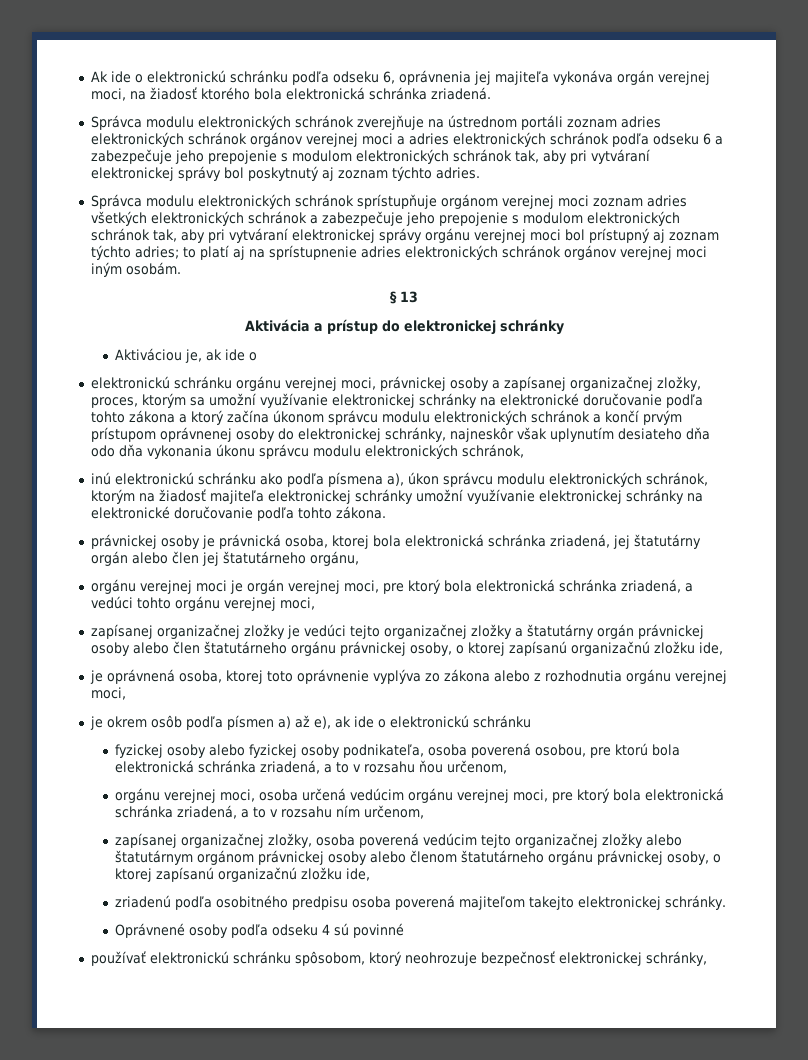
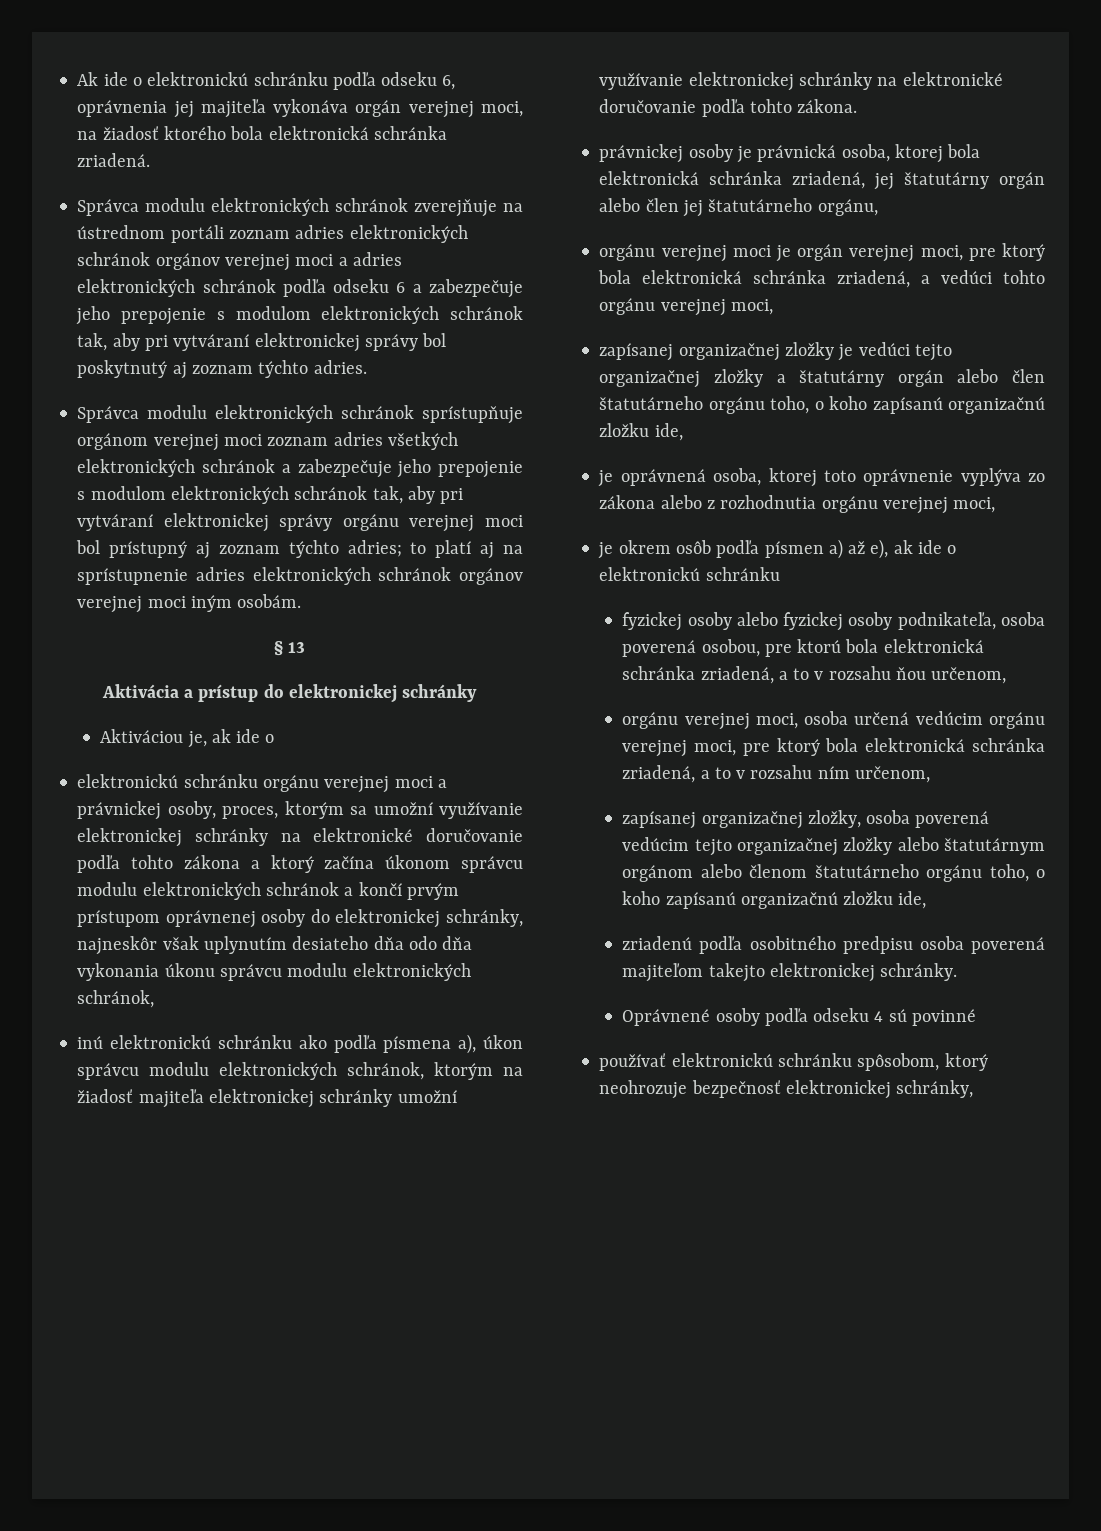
- elektronickú schránku orgánu verejnej moci, právnickej osoby a zapísanej organizačnej zložky, proces, ktorým sa umožní využívanie elektronickej schránky na elektronické doručovanie podľa tohto zákona a ktorý začína úkonom správcu modulu elektronických schránok a končí prvým prístupom oprávnenej osoby do elektronickej schránky, najneskôr však uplynutím desiateho dňa odo dňa vykonania úkonu správcu modulu elektronických schránok,
+ elektronickú schránku orgánu verejnej moci a právnickej osoby, proces, ktorým sa umožní využívanie elektronickej schránky na elektronické doručovanie podľa tohto zákona a ktorý začína úkonom správcu modulu elektronických schránok a končí prvým prístupom oprávnenej osoby do elektronickej schránky, najneskôr však uplynutím desiateho dňa odo dňa vykonania úkonu správcu modulu elektronických schránok,
- zapísanej organizačnej zložky je vedúci tejto organizačnej zložky a štatutárny orgán právnickej osoby alebo člen štatutárneho orgánu právnickej osoby, o ktorej zapísanú organizačnú zložku ide,
+ zapísanej organizačnej zložky je vedúci tejto organizačnej zložky a štatutárny orgán alebo člen štatutárneho orgánu toho, o koho zapísanú organizačnú zložku ide,
- zapísanej organizačnej zložky, osoba poverená vedúcim tejto organizačnej zložky alebo štatutárnym orgánom právnickej osoby alebo členom štatutárneho orgánu právnickej osoby, o ktorej zapísanú organizačnú zložku ide,
+ zapísanej organizačnej zložky, osoba poverená vedúcim tejto organizačnej zložky alebo štatutárnym orgánom alebo členom štatutárneho orgánu toho, o koho zapísanú organizačnú zložku ide,

